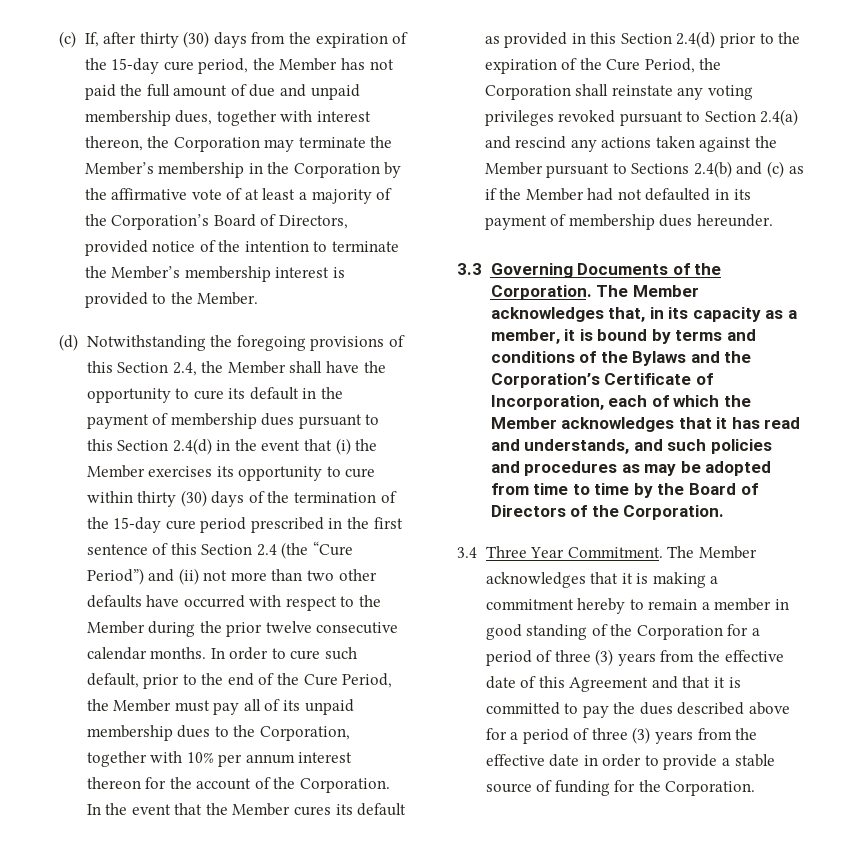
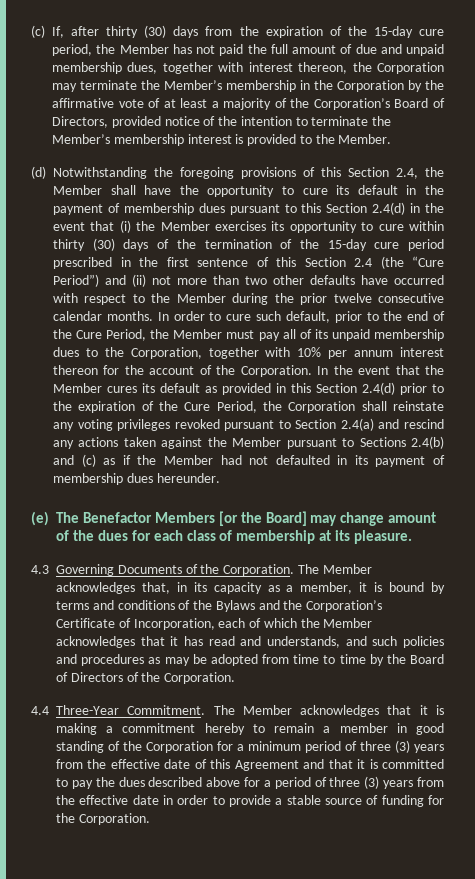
- 3.3 Governing Documents of the Corporation.
+ (e) The Benefactor Members [or the Board] may change amount of the dues for each class of membership at its pleasure.
+ 4.3 Governing Documents of the Corporation.
- 3.4 Three Year Commitment.
+ 4.4 Three-Year Commitment.
- The Member acknowledges that it is making a commitment hereby to remain a member in good standing of the Corporation for a period of three (3) years from the effective date of this Agreement and that it is committed to pay the dues described above for a period of three (3) years from the effective date in order to provide a stable source of funding for the Corporation.
+ The Member acknowledges that it is making a commitment hereby to remain a member in good standing of the Corporation for a minimum period of three (3) years from the effective date of this Agreement and that it is committed to pay the dues described above for a period of three (3) years from the effective date in order to provide a stable source of funding for the Corporation.

